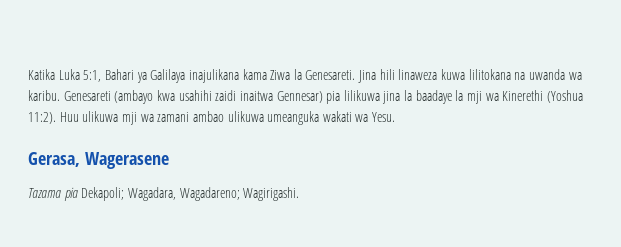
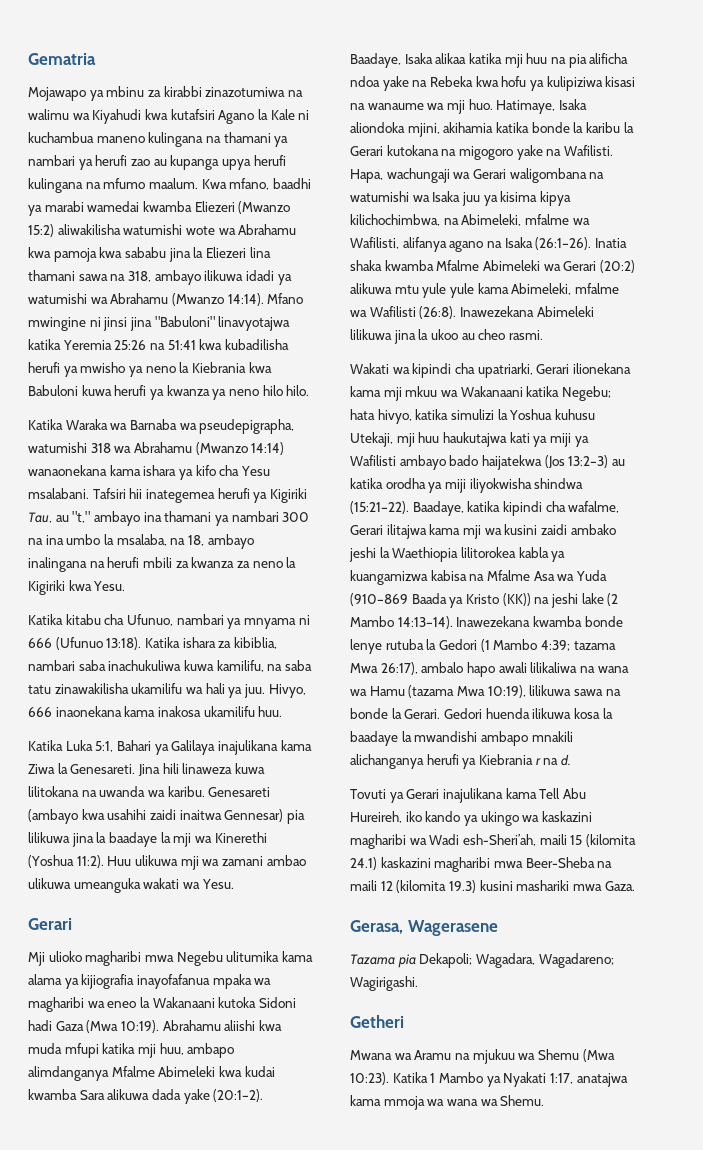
+ Gematria
+ Mojawapo ya mbinu za kirabbi zinazotumiwa na walimu wa Kiyahudi kwa kutafsiri Agano la Kale ni kuchambua maneno kulingana na thamani ya nambari ya herufi zao au kupanga upya herufi kulingana na mfumo maalum. Kwa mfano, baadhi ya marabi wamedai kwamba Eliezeri (Mwanzo 15:2) aliwakilisha watumishi wote wa Abrahamu kwa pamoja kwa sababu jina la Eliezeri lina thamani sawa na 318, ambayo ilikuwa idadi ya watumishi wa Abrahamu (Mwanzo 14:14). Mfano mwingine ni jinsi jina "Babuloni" linavyotajwa katika Yeremia 25:26 na 51:41 kwa kubadilisha herufi ya mwisho ya neno la Kiebrania kwa Babuloni kuwa herufi ya kwanza ya neno hilo hilo.
+ Katika Waraka wa Barnaba wa pseudepigrapha, watumishi 318 wa Abrahamu (Mwanzo 14:14) wanaonekana kama ishara ya kifo cha Yesu msalabani. Tafsiri hii inategemea herufi ya Kigiriki Tau, au "t," ambayo ina thamani ya nambari 300 na ina umbo la msalaba, na 18, ambayo inalingana na herufi mbili za kwanza za neno la Kigiriki kwa Yesu.
+ Katika kitabu cha Ufunuo, nambari ya mnyama ni 666 (Ufunuo 13:18). Katika ishara za kibiblia, nambari saba inachukuliwa kuwa kamilifu, na saba tatu zinawakilisha ukamilifu wa hali ya juu. Hivyo, 666 inaonekana kama inakosa ukamilifu huu.
  Huu ulikuwa mji wa zamani ambao ulikuwa umeanguka wakati wa Yesu.
+ Gerari
+ Mji ulioko magharibi mwa Negebu ulitumika kama alama ya kijiografia inayofafanua mpaka wa magharibi wa eneo la Wakanaani kutoka Sidoni hadi Gaza (Mwa 10:19). Abrahamu aliishi kwa muda mfupi katika mji huu, ambapo alimdanganya Mfalme Abimeleki kwa kudai kwamba Sara alikuwa dada yake (20:1–2). Baadaye, Isaka alikaa katika mji huu na pia alificha ndoa yake na Rebeka kwa hofu ya kulipiziwa kisasi na wanaume wa mji huo. Hatimaye, Isaka aliondoka mjini, akihamia katika bonde la karibu la Gerari kutokana na migogoro yake na Wafilisti. Hapa, wachungaji wa Gerari waligombana na watumishi wa Isaka juu ya kisima kipya kilichochimbwa, na Abimeleki, mfalme wa Wafilisti, alifanya agano na Isaka (26:1–26). Inatia shaka kwamba Mfalme Abimeleki wa Gerari (20:2) alikuwa mtu yule yule kama Abimeleki, mfalme wa Wafilisti (26:8). Inawezekana Abimeleki lilikuwa jina la ukoo au cheo rasmi.
+ Wakati wa kipindi cha upatriarki, Gerari ilionekana kama mji mkuu wa Wakanaani katika Negebu; hata hivyo, katika simulizi la Yoshua kuhusu Utekaji, mji huu haukutajwa kati ya miji ya Wafilisti ambayo bado haijatekwa (Jos 13:2–3) au katika orodha ya miji iliyokwisha shindwa (15:21–22). Baadaye, katika kipindi cha wafalme, Gerari ilitajwa kama mji wa kusini zaidi ambako jeshi la Waethiopia lilitorokea kabla ya kuangamizwa kabisa na Mfalme Asa wa Yuda (910–869 Baada ya Kristo (KK)) na jeshi lake (2 Mambo 14:13–14). Inawezekana kwamba bonde lenye rutuba la Gedori (1 Mambo 4:39; tazama Mwa 26:17), ambalo hapo awali lilikaliwa na wana wa Hamu (tazama Mwa 10:19), lilikuwa sawa na bonde la Gerari. Gedori huenda ilikuwa kosa la baadaye la mwandishi ambapo mnakili alichanganya herufi ya Kiebrania r na d.
+ Tovuti ya Gerari inajulikana kama Tell Abu Hureireh, iko kando ya ukingo wa kaskazini magharibi wa Wadi esh-Sheri’ah, maili 15 (kilomita 24.1) kaskazini magharibi mwa Beer-Sheba na maili 12 (kilomita 19.3) kusini mashariki mwa Gaza.
+ Getheri
+ Mwana wa Aramu na mjukuu wa Shemu (Mwa 10:23). Katika 1 Mambo ya Nyakati 1:17, anatajwa kama mmoja wa wana wa Shemu.

